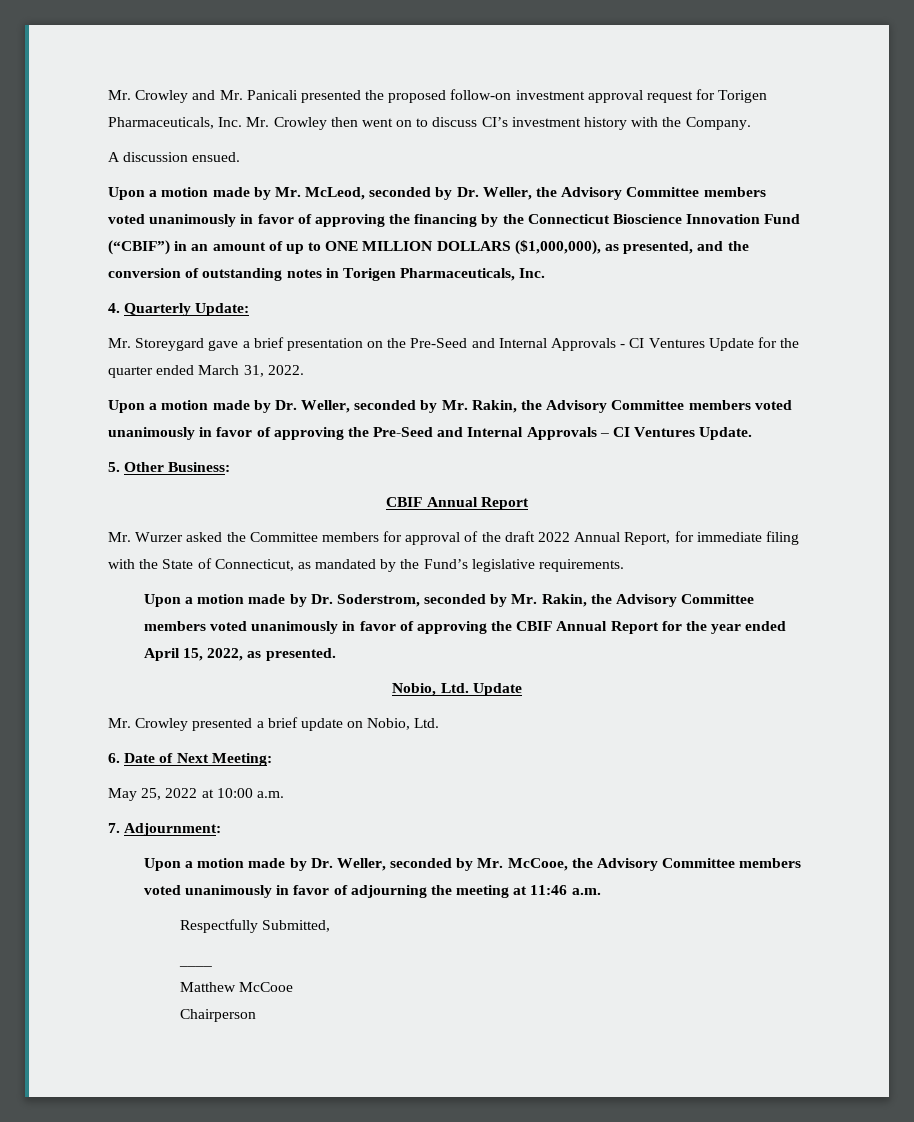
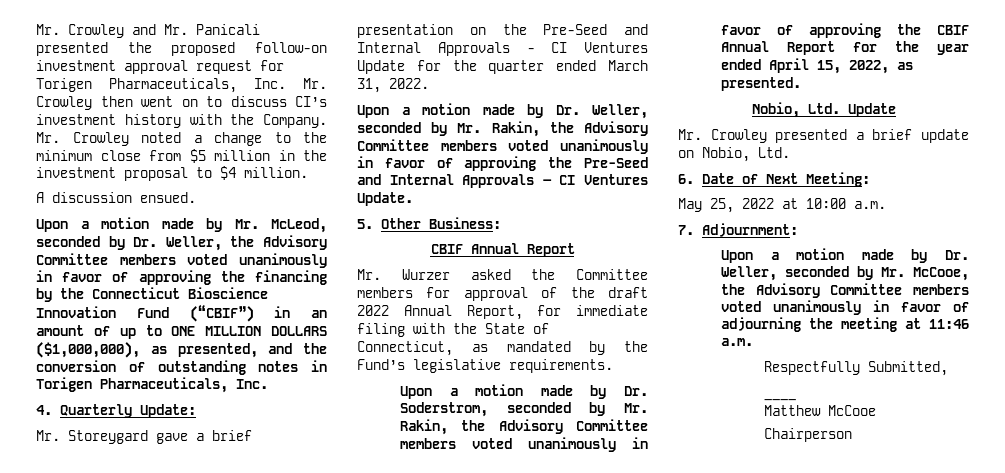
+ Mr. Crowley noted a change to the minimum close from $5 million in the investment proposal to $4 million.

